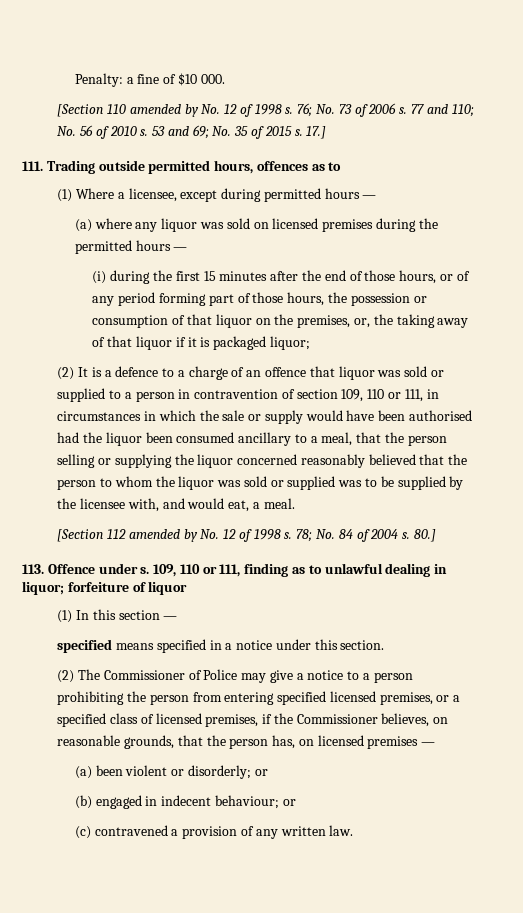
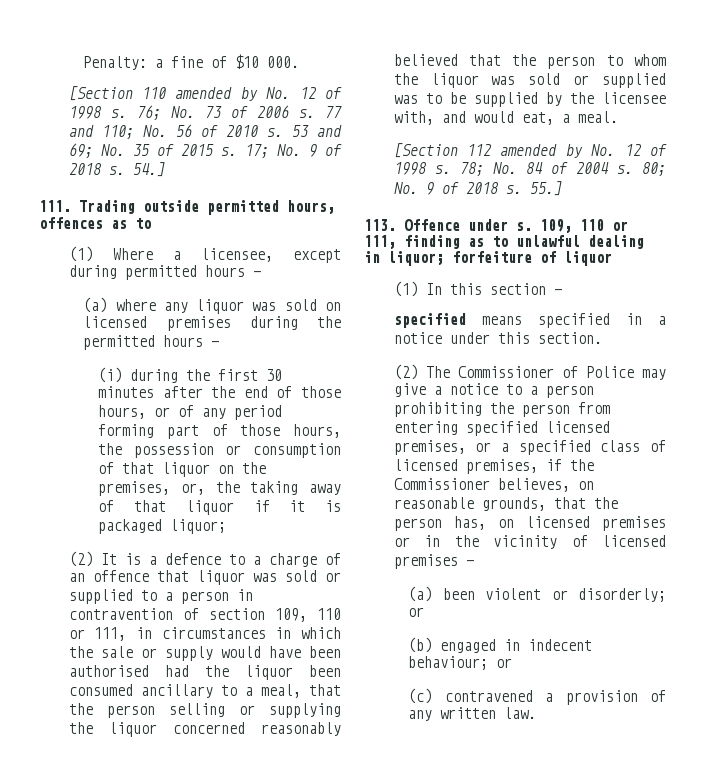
- 17.]
+ 17; No. 9 of 2018 s. 54.]
- (i) during the first 15 minutes after the end of those hours, or of any period forming part of those hours, the possession or consumption of that liquor on the premises, or, the taking away of that liquor if it is packaged liquor;
+ (i) during the first 30 minutes after the end of those hours, or of any period forming part of those hours, the possession or consumption of that liquor on the premises, or, the taking away of that liquor if it is packaged liquor;
- 80.]
+ 80; No. 9 of 2018 s. 55.]
- (2) The Commissioner of Police may give a notice to a person prohibiting the person from entering specified licensed premises, or a specified class of licensed premises, if the Commissioner believes, on reasonable grounds, that the person has, on licensed premises —
+ (2) The Commissioner of Police may give a notice to a person prohibiting the person from entering specified licensed premises, or a specified class of licensed premises, if the Commissioner believes, on reasonable grounds, that the person has, on licensed premises or in the vicinity of licensed premises —

